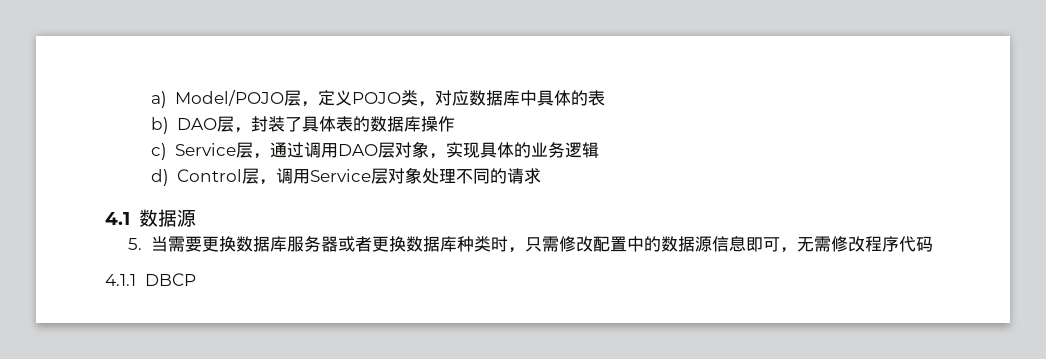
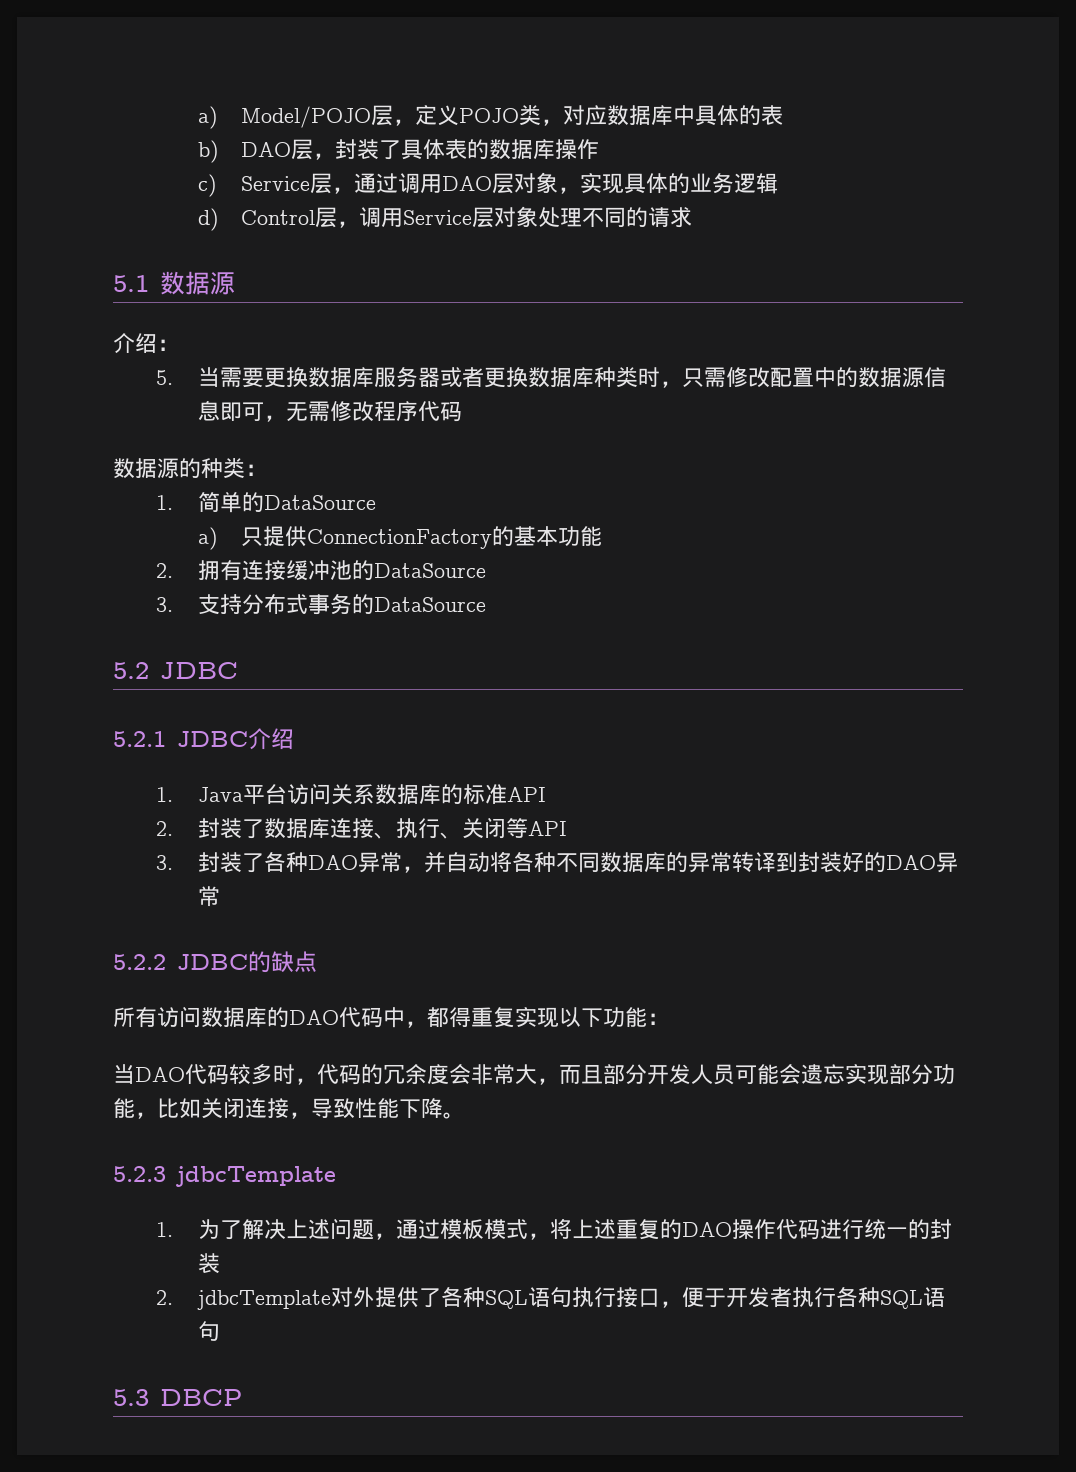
- 4.1数据源
+ 5.1数据源
+ 介绍：
- 4.1.1 DBCP
+ 数据源的种类：
+ 1.简单的DataSource
+ a)只提供ConnectionFactory的基本功能
+ 2.拥有连接缓冲池的DataSource
+ 3.支持分布式事务的DataSource
+ 5.2 JDBC
+ 5.2.1 JDBC介绍
+ 1. Java平台访问关系数据库的标准API
+ 2.封装了数据库连接、执行、关闭等API
+ 3.封装了各种DAO异常，并自动将各种不同数据库的异常转译到封装好的DAO异常
+ 5.2.2 JDBC的缺点
+ 所有访问数据库的DAO代码中，都得重复实现以下功能：
+ 当DAO代码较多时，代码的冗余度会非常大，而且部分开发人员可能会遗忘实现部分功能，比如关闭连接，导致性能下降。
+ 5.2.3 jdbcTemplate
+ 1.为了解决上述问题，通过模板模式，将上述重复的DAO操作代码进行统一的封装
+ 2. jdbcTemplate对外提供了各种SQL语句执行接口，便于开发者执行各种SQL语句
+ 5.3 DBCP

